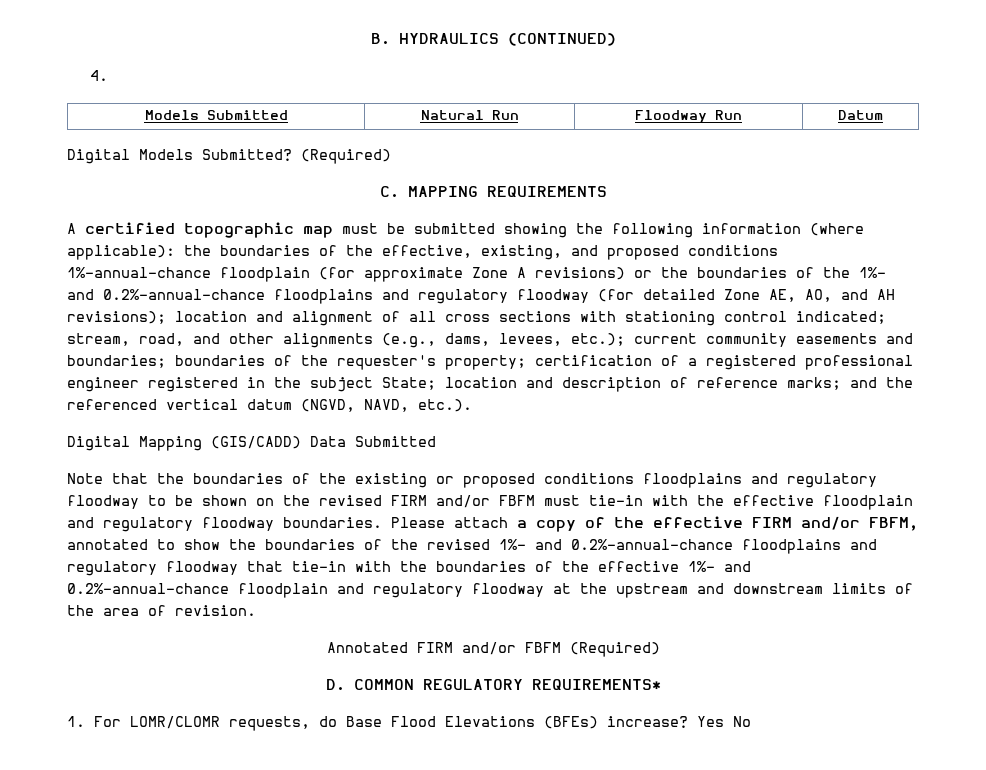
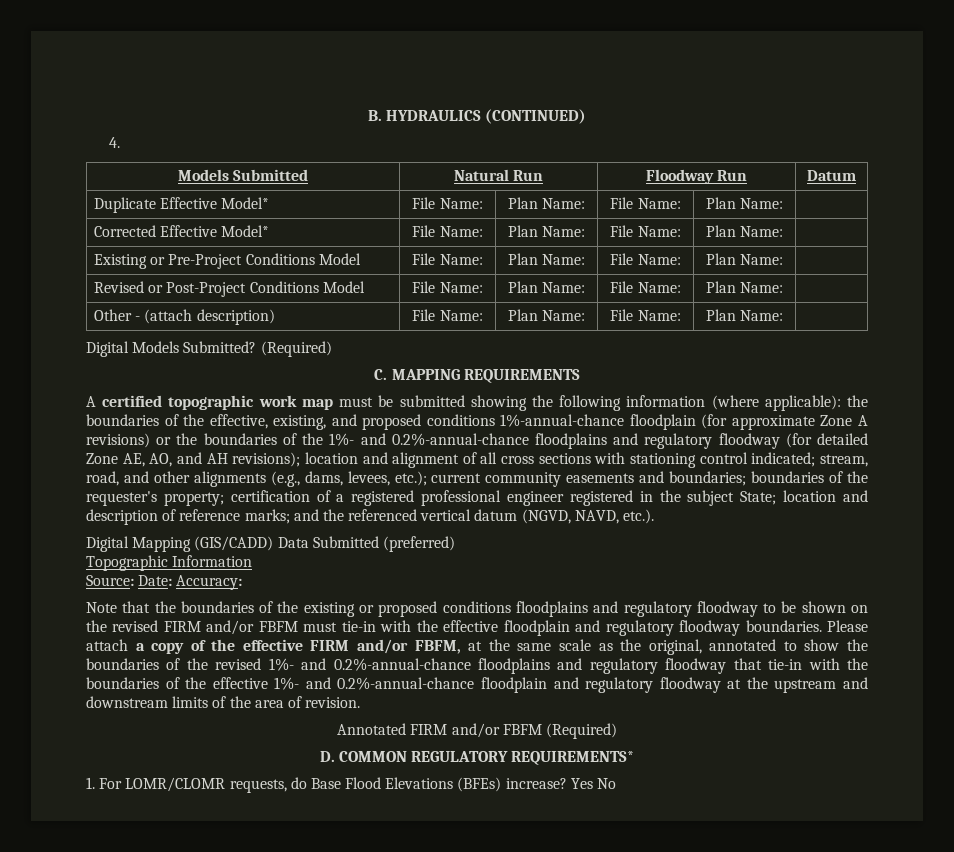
+ Duplicate Effective Model* | File Name: | Plan Name: | File Name: | Plan Name: |
+ Corrected Effective Model* | File Name: | Plan Name: | File Name: | Plan Name: |
+ Existing or Pre-Project Conditions Model | File Name: | Plan Name: | File Name: | Plan Name: |
+ Revised or Post-Project Conditions Model | File Name: | Plan Name: | File Name: | Plan Name: |
+ Other - (attach description) | File Name: | Plan Name: | File Name: | Plan Name: |
- A certified topographic map must be submitted showing the following information (where applicable):
+ A certified topographic work map must be submitted showing the following information (where applicable):
- Digital Mapping (GIS/CADD) Data Submitted
+ Digital Mapping (GIS/CADD) Data Submitted (preferred)
+ Topographic Information
+ Source: Date: Accuracy:
- Please attach a copy of the effective FIRM and/or FBFM, annotated to show the boundaries of the revised 1%- and 0.2%-annual-chance floodplains and regulatory floodway that tie-in with the boundaries of the effective 1%- and 0.2%-annual-chance floodplain and regulatory floodway at the upstream and downstream limits of the area of revision.
+ Please attach a copy of the effective FIRM and/or FBFM, at the same scale as the original, annotated to show the boundaries of the revised 1%- and 0.2%-annual-chance floodplains and regulatory floodway that tie-in with the boundaries of the effective 1%- and 0.2%-annual-chance floodplain and regulatory floodway at the upstream and downstream limits of the area of revision.

